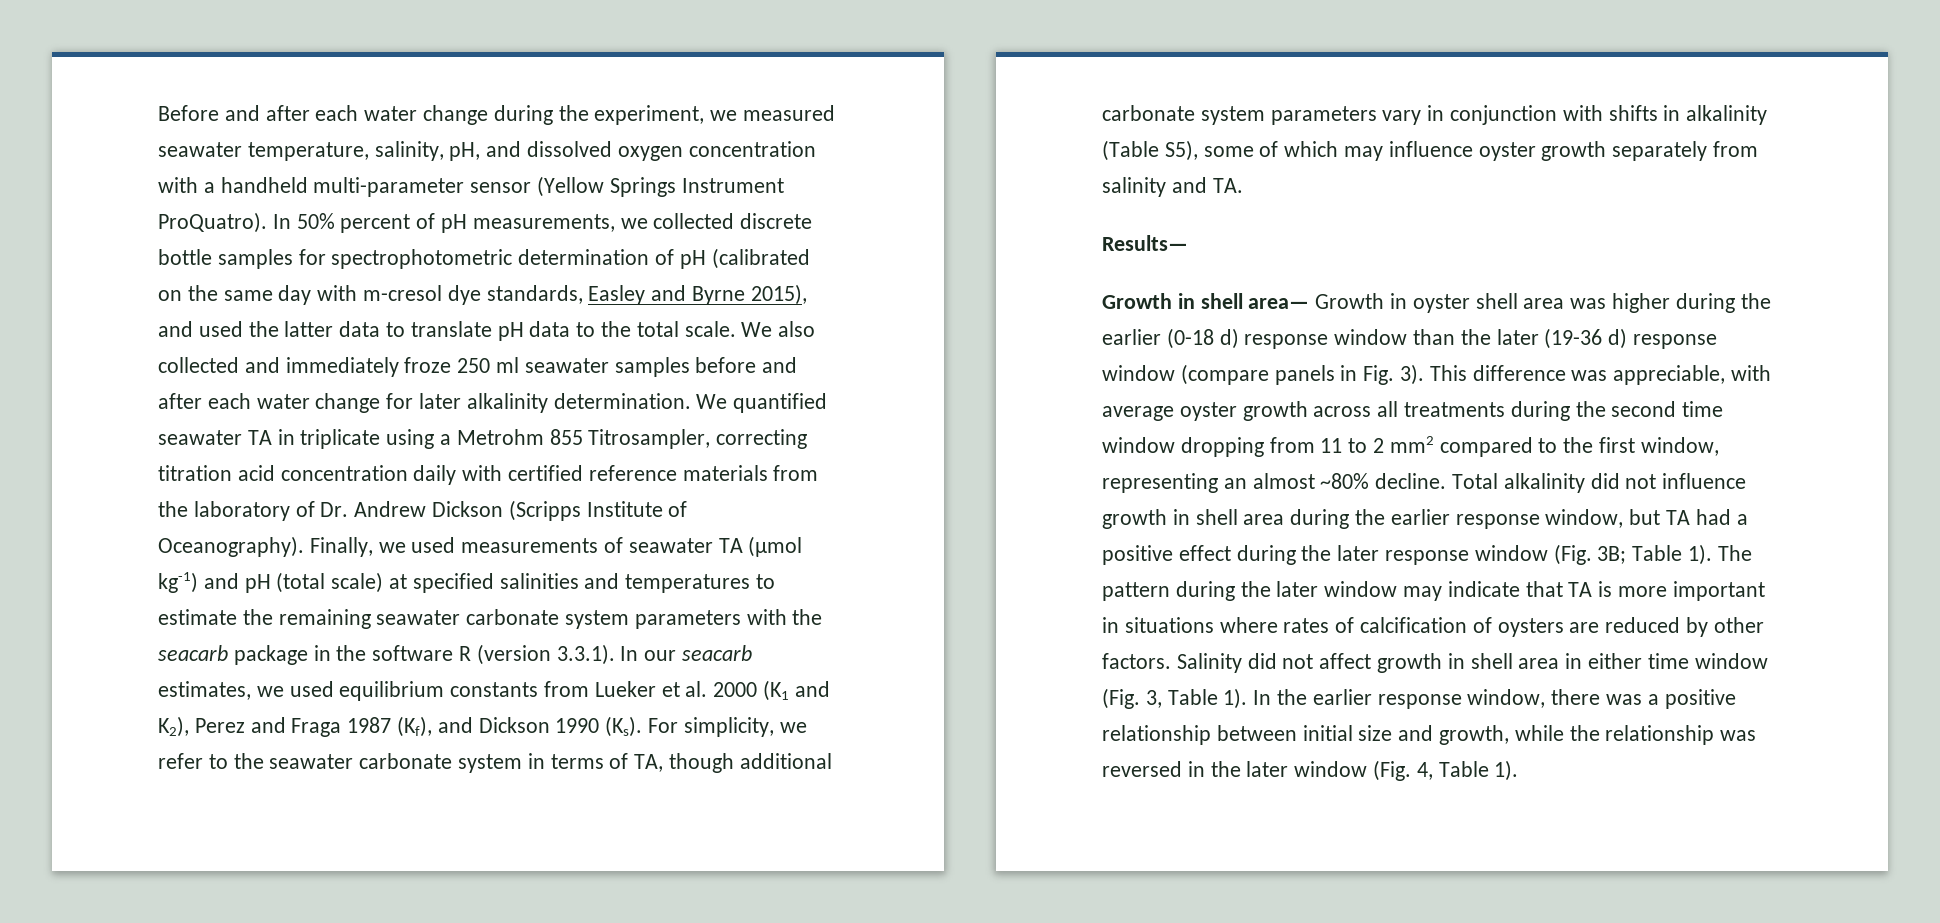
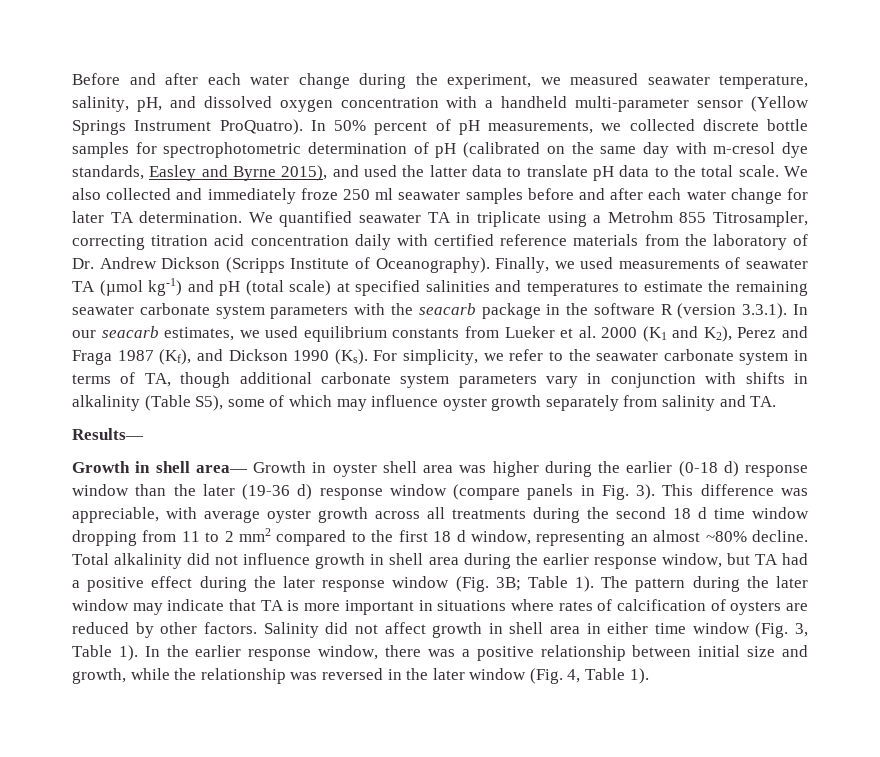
- We also collected and immediately froze 250 ml seawater samples before and after each water change for later alkalinity determination.
+ We also collected and immediately froze 250 ml seawater samples before and after each water change for later TA determination.
- This difference was appreciable, with average oyster growth across all treatments during the second time window dropping from 11 to 2 mm2 compared to the first window, representing an almost ~80% decline.
+ This difference was appreciable, with average oyster growth across all treatments during the second 18 d time window dropping from 11 to 2 mm2 compared to the first 18 d window, representing an almost ~80% decline.

